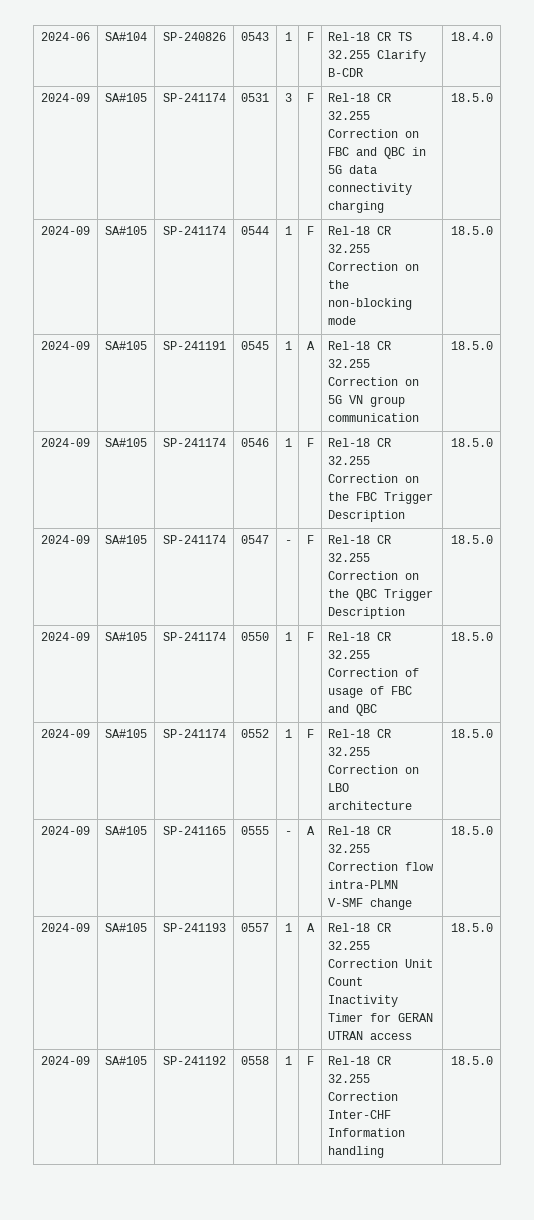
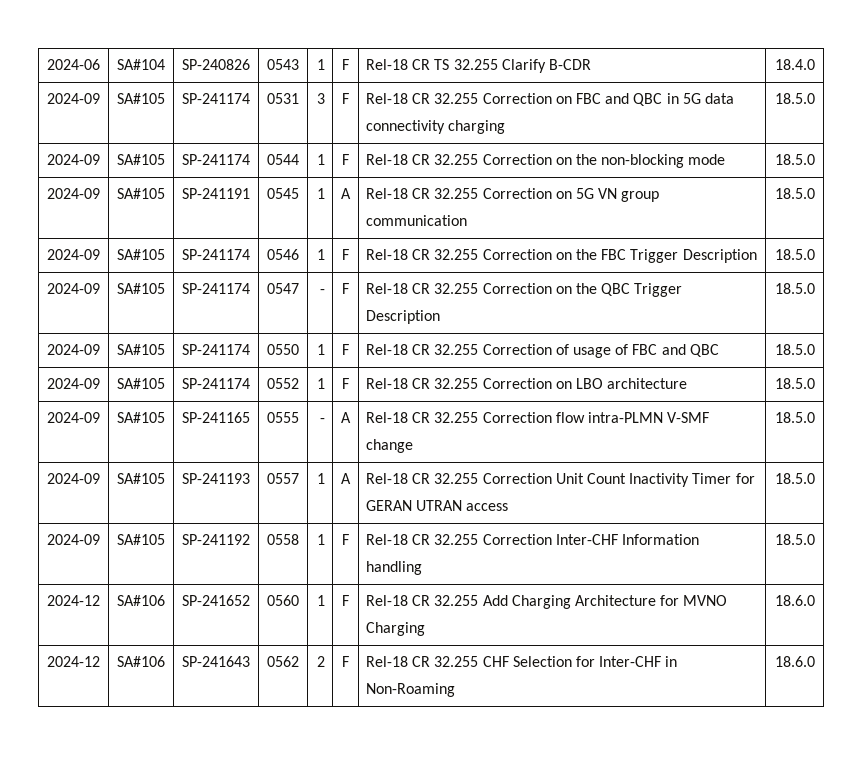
+ 2024-12 | SA#106 | SP-241652 | 0560 | 1 | F | Rel-18 CR 32.255 Add Charging Architecture for MVNO Charging | 18.6.0
+ 2024-12 | SA#106 | SP-241643 | 0562 | 2 | F | Rel-18 CR 32.255 CHF Selection for Inter-CHF in Non-Roaming | 18.6.0

